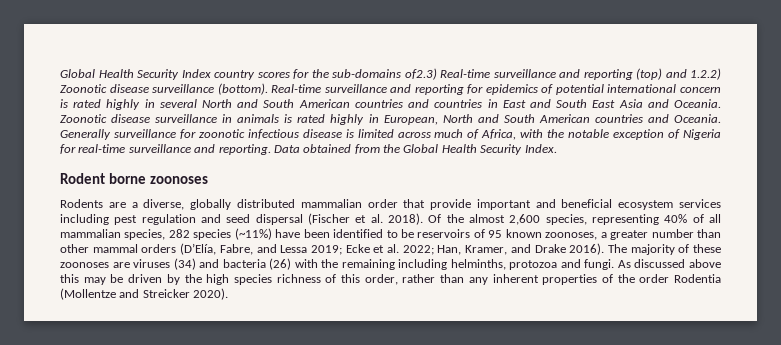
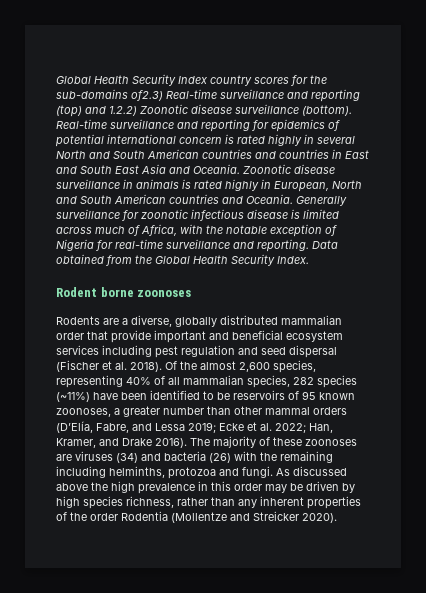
- As discussed above this may be driven by the high species richness of this order, rather than any inherent properties of the order Rodentia (Mollentze and Streicker 2020).
+ As discussed above the high prevalence in this order may be driven by high species richness, rather than any inherent properties of the order Rodentia (Mollentze and Streicker 2020).

